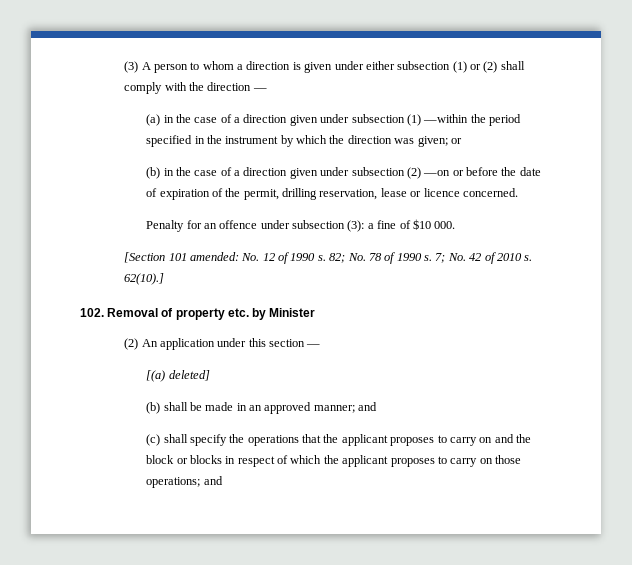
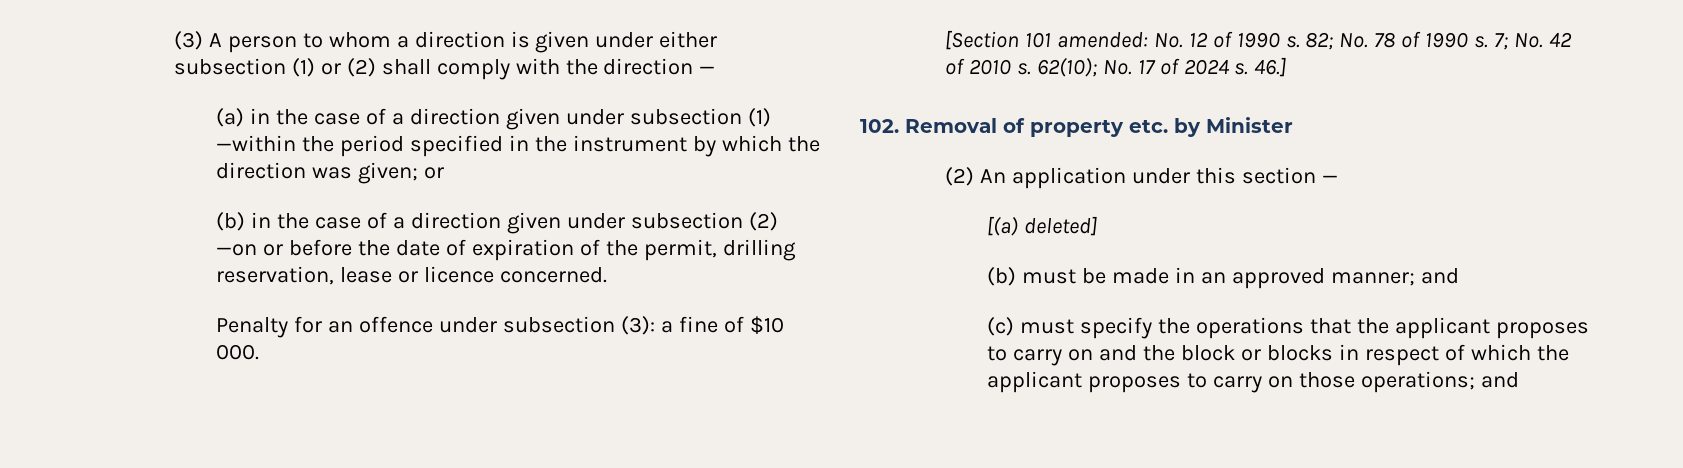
- 62(10).]
+ 62(10); No. 17 of 2024 s. 46.]
- (b) shall be made in an approved manner; and
+ (b) must be made in an approved manner; and
- (c) shall specify the operations that the applicant proposes to carry on and the block or blocks in respect of which the applicant proposes to carry on those operations; and
+ (c) must specify the operations that the applicant proposes to carry on and the block or blocks in respect of which the applicant proposes to carry on those operations; and

